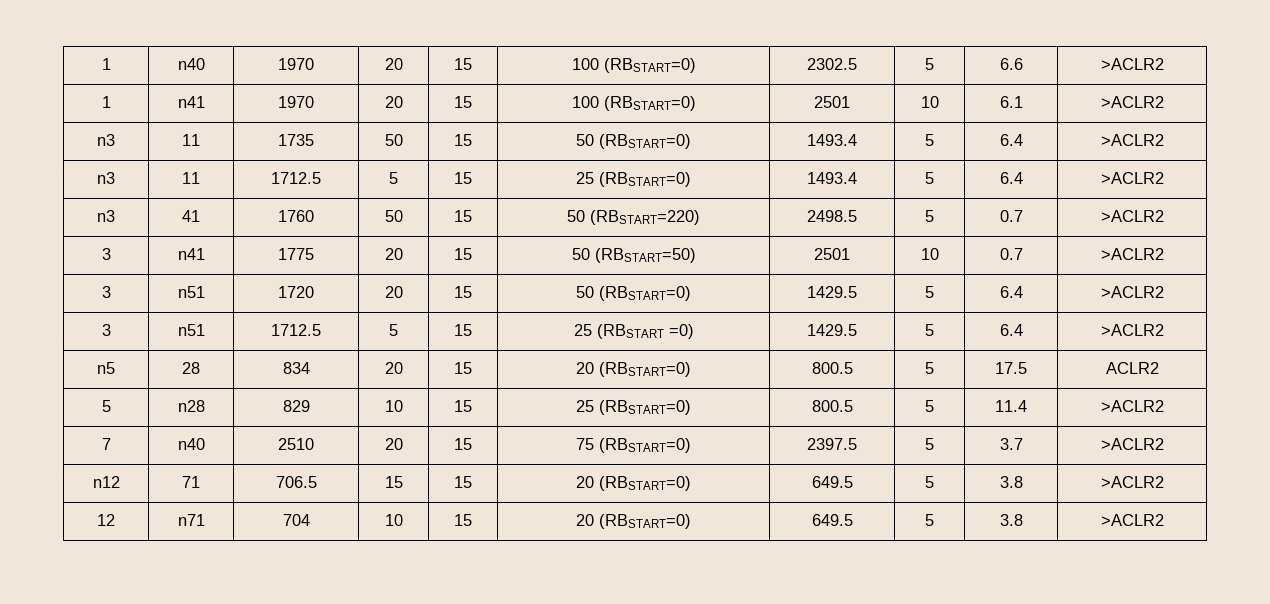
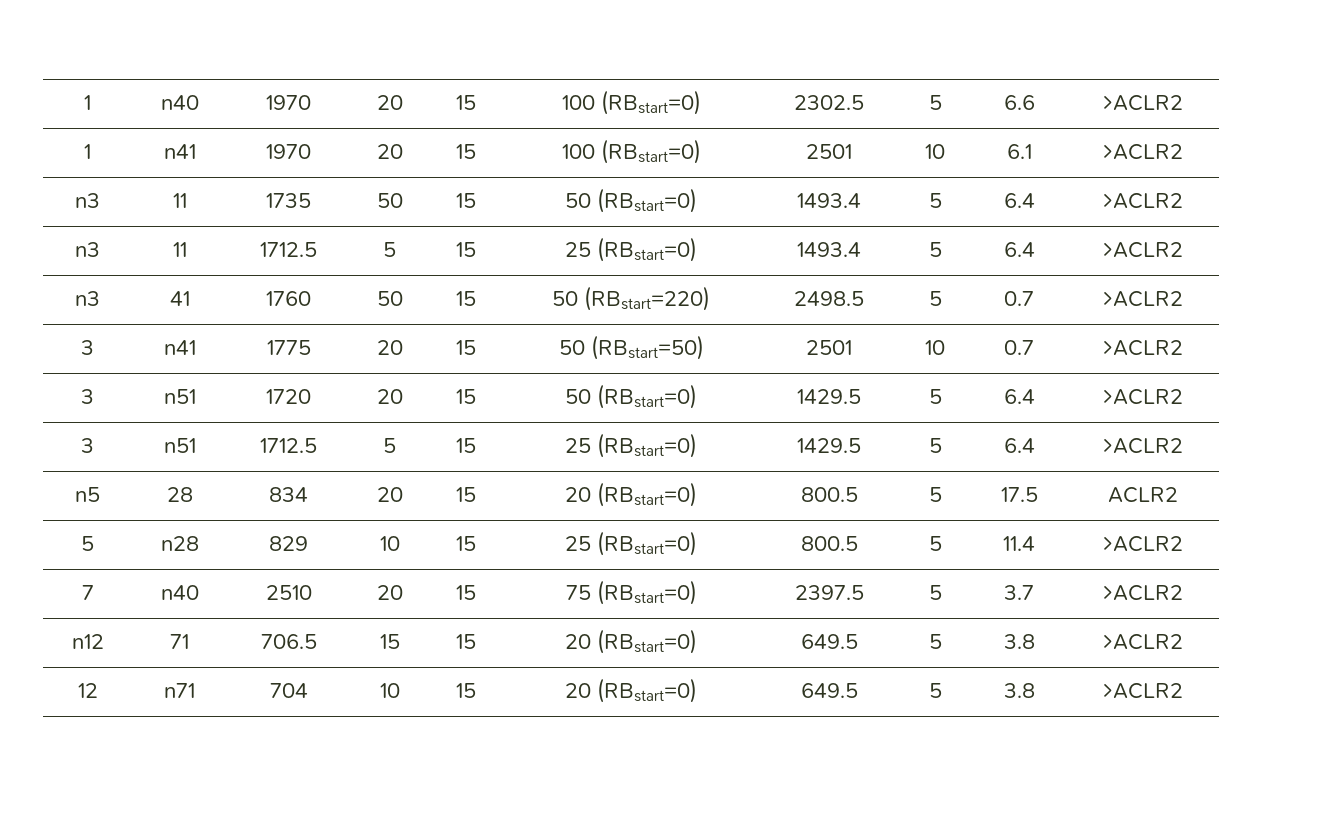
- 1 | n40 | 1970 | 20 | 15 | 100 (RBSTART=0) | 2302.5 | 5 | 6.6 | >ACLR2
+ 1 | n40 | 1970 | 20 | 15 | 100 (RBstart=0) | 2302.5 | 5 | 6.6 | >ACLR2
- 1 | n41 | 1970 | 20 | 15 | 100 (RBSTART=0) | 2501 | 10 | 6.1 | >ACLR2
+ 1 | n41 | 1970 | 20 | 15 | 100 (RBstart=0) | 2501 | 10 | 6.1 | >ACLR2
- n3 | 11 | 1735 | 50 | 15 | 50 (RBSTART=0) | 1493.4 | 5 | 6.4 | >ACLR2
+ n3 | 11 | 1735 | 50 | 15 | 50 (RBstart=0) | 1493.4 | 5 | 6.4 | >ACLR2
- n3 | 11 | 1712.5 | 5 | 15 | 25 (RBSTART=0) | 1493.4 | 5 | 6.4 | >ACLR2
+ n3 | 11 | 1712.5 | 5 | 15 | 25 (RBstart=0) | 1493.4 | 5 | 6.4 | >ACLR2
- n3 | 41 | 1760 | 50 | 15 | 50 (RBSTART=220) | 2498.5 | 5 | 0.7 | >ACLR2
+ n3 | 41 | 1760 | 50 | 15 | 50 (RBstart=220) | 2498.5 | 5 | 0.7 | >ACLR2
- 3 | n41 | 1775 | 20 | 15 | 50 (RBSTART=50) | 2501 | 10 | 0.7 | >ACLR2
+ 3 | n41 | 1775 | 20 | 15 | 50 (RBstart=50) | 2501 | 10 | 0.7 | >ACLR2
- 3 | n51 | 1720 | 20 | 15 | 50 (RBSTART=0) | 1429.5 | 5 | 6.4 | >ACLR2
+ 3 | n51 | 1720 | 20 | 15 | 50 (RBstart=0) | 1429.5 | 5 | 6.4 | >ACLR2
- 3 | n51 | 1712.5 | 5 | 15 | 25 (RBSTART =0) | 1429.5 | 5 | 6.4 | >ACLR2
+ 3 | n51 | 1712.5 | 5 | 15 | 25 (RBstart=0) | 1429.5 | 5 | 6.4 | >ACLR2
- n5 | 28 | 834 | 20 | 15 | 20 (RBSTART=0) | 800.5 | 5 | 17.5 | ACLR2
+ n5 | 28 | 834 | 20 | 15 | 20 (RBstart=0) | 800.5 | 5 | 17.5 | ACLR2
- 5 | n28 | 829 | 10 | 15 | 25 (RBSTART=0) | 800.5 | 5 | 11.4 | >ACLR2
+ 5 | n28 | 829 | 10 | 15 | 25 (RBstart=0) | 800.5 | 5 | 11.4 | >ACLR2
- 7 | n40 | 2510 | 20 | 15 | 75 (RBSTART=0) | 2397.5 | 5 | 3.7 | >ACLR2
+ 7 | n40 | 2510 | 20 | 15 | 75 (RBstart=0) | 2397.5 | 5 | 3.7 | >ACLR2
- n12 | 71 | 706.5 | 15 | 15 | 20 (RBSTART=0) | 649.5 | 5 | 3.8 | >ACLR2
+ n12 | 71 | 706.5 | 15 | 15 | 20 (RBstart=0) | 649.5 | 5 | 3.8 | >ACLR2
- 12 | n71 | 704 | 10 | 15 | 20 (RBSTART=0) | 649.5 | 5 | 3.8 | >ACLR2
+ 12 | n71 | 704 | 10 | 15 | 20 (RBstart=0) | 649.5 | 5 | 3.8 | >ACLR2

